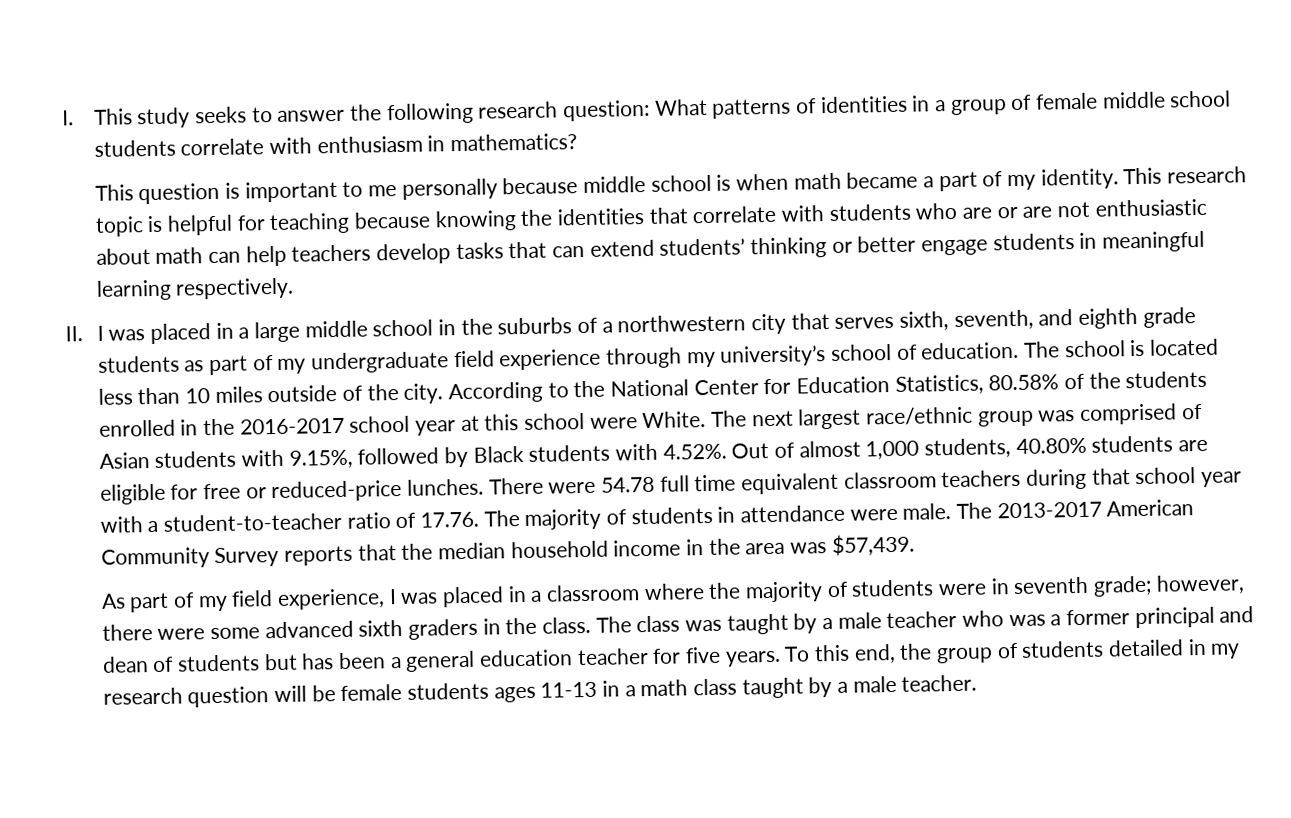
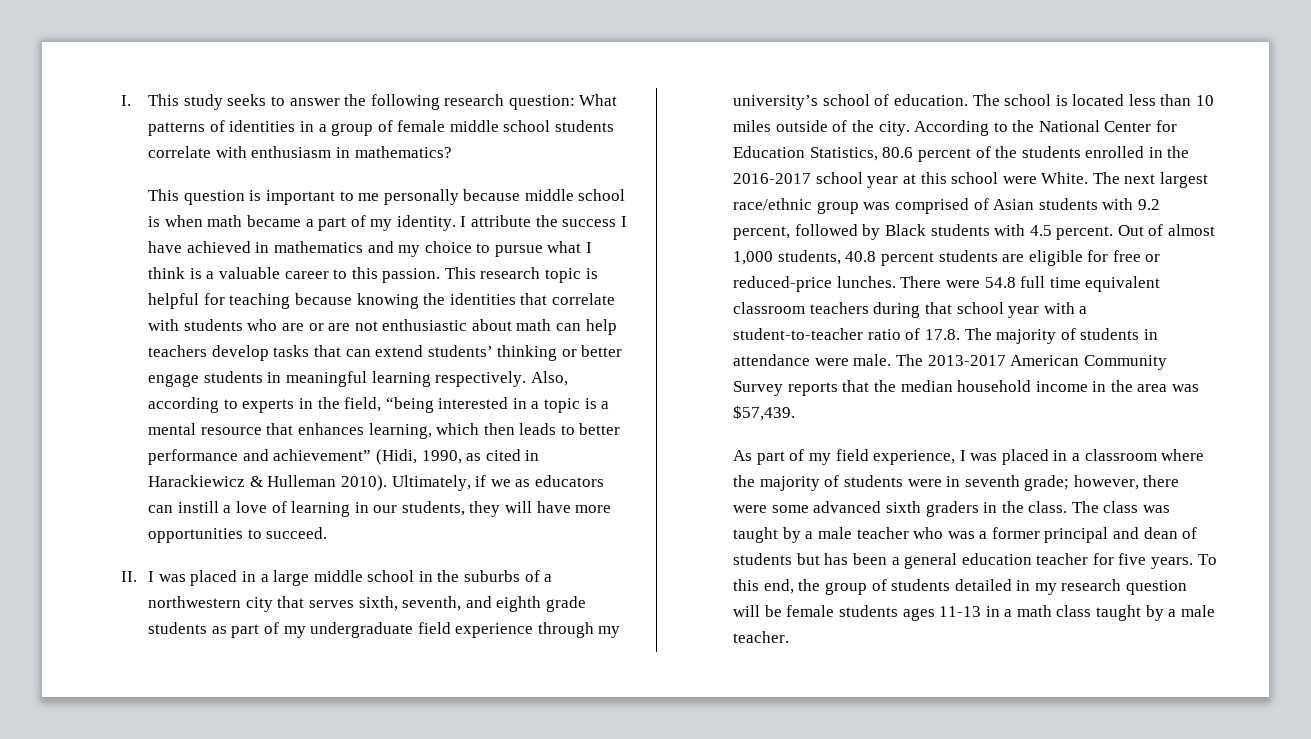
+ I attribute the success I have achieved in mathematics and my choice to pursue what I think is a valuable career to this passion.
+ Also, according to experts in the field, “being interested in a topic is a mental resource that enhances learning, which then leads to better performance and achievement” (Hidi, 1990, as cited in Harackiewicz & Hulleman 2010). Ultimately, if we as educators can instill a love of learning in our students, they will have more opportunities to succeed.
- According to the National Center for Education Statistics, 80.58% of the students enrolled in the 2016-2017 school year at this school were White.
+ According to the National Center for Education Statistics, 80.6 percent of the students enrolled in the 2016-2017 school year at this school were White.
- The next largest race/ethnic group was comprised of Asian students with 9.15%, followed by Black students with 4.52%. Out of almost 1,000 students, 40.80% students are eligible for free or reduced-price lunches.
+ The next largest race/ethnic group was comprised of Asian students with 9.2 percent, followed by Black students with 4.5 percent. Out of almost 1,000 students, 40.8 percent students are eligible for free or reduced-price lunches.
- There were 54.78 full time equivalent classroom teachers during that school year with a student-to-teacher ratio of 17.76. The majority of students in attendance were male.
+ There were 54.8 full time equivalent classroom teachers during that school year with a student-to-teacher ratio of 17.8. The majority of students in attendance were male.

